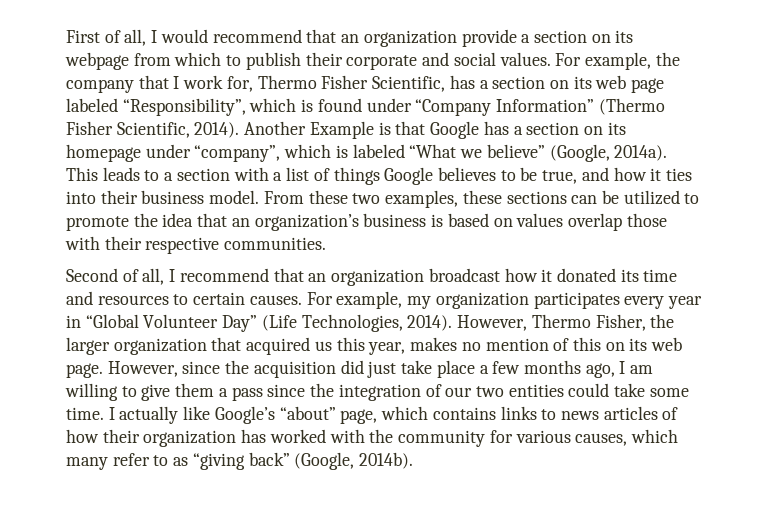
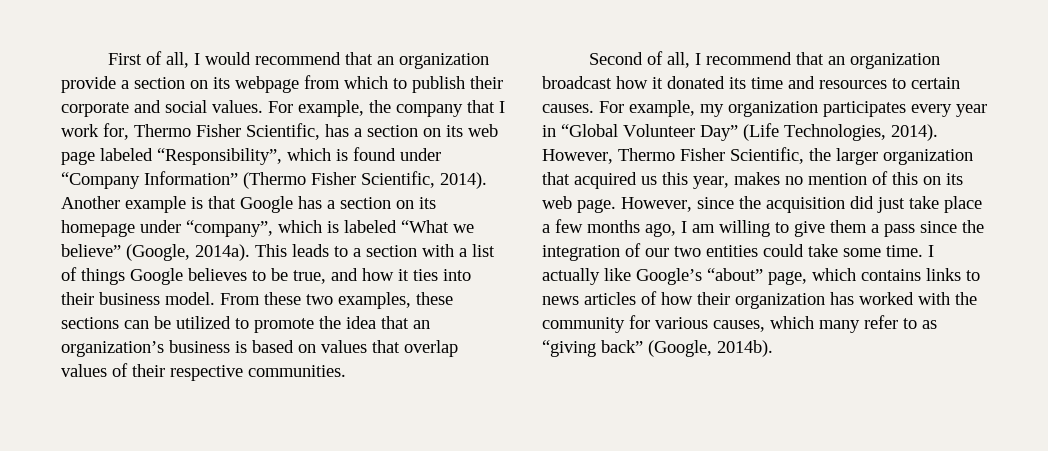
- Another Example is that Google has a section on its homepage under “company”, which is labeled “What we believe” (Google, 2014a).
+ Another example is that Google has a section on its homepage under “company”, which is labeled “What we believe” (Google, 2014a).
- From these two examples, these sections can be utilized to promote the idea that an organization’s business is based on values overlap those with their respective communities.
+ From these two examples, these sections can be utilized to promote the idea that an organization’s business is based on values that overlap values of their respective communities.
- However, Thermo Fisher, the larger organization that acquired us this year, makes no mention of this on its web page.
+ However, Thermo Fisher Scientific, the larger organization that acquired us this year, makes no mention of this on its web page.

